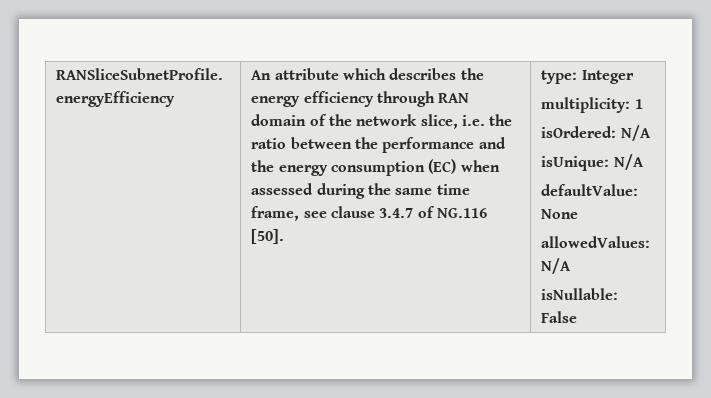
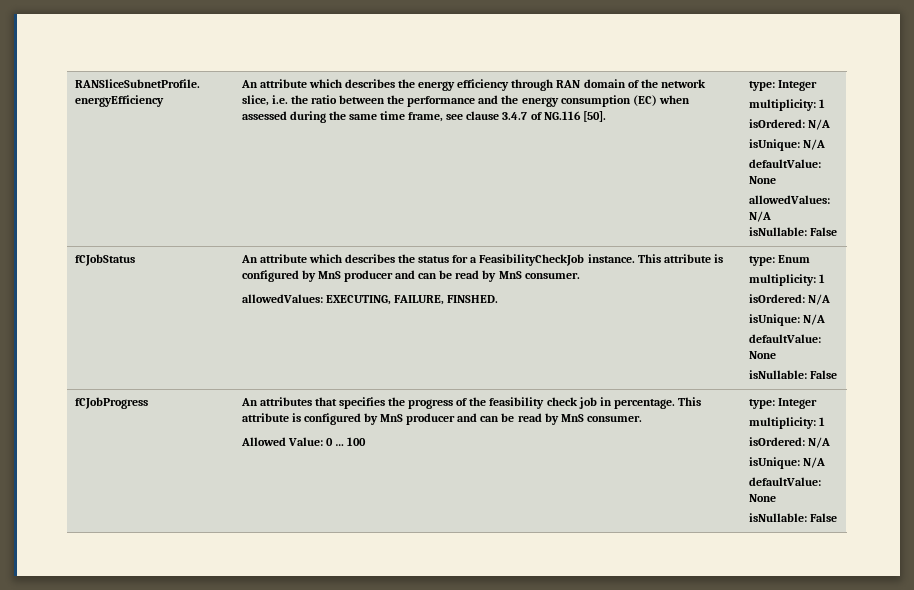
+ fCJobStatus | An attribute which describes the status for a FeasibilityCheckJob instance. This attribute is configured by MnS producer and can be read by MnS consumer.
+ allowedValues: EXECUTING, FAILURE, FINSHED. | type: Enum
+ multiplicity: 1
+ isOrdered: N/A
+ isUnique: N/A
+ defaultValue: None
+ isNullable: False
+ fCJobProgress | An attributes that specifies the progress of the feasibility check job in percentage. This attribute is configured by MnS producer and can be read by MnS consumer.
+ Allowed Value: 0 … 100 | type: Integer
+ multiplicity: 1
+ isOrdered: N/A
+ isUnique: N/A
+ defaultValue: None
+ isNullable: False

